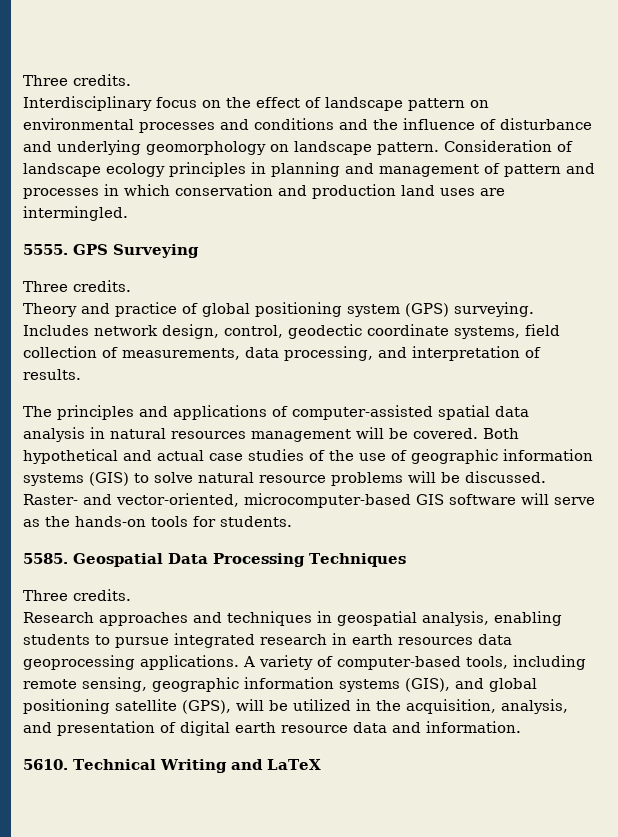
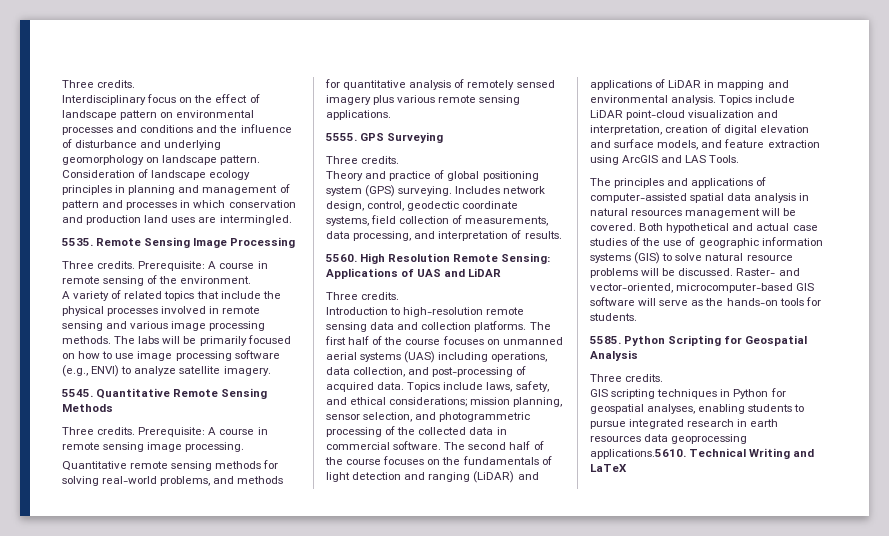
+ 5535. Remote Sensing Image Processing
+ Three credits. Prerequisite: A course in remote sensing of the environment.
+ A variety of related topics that include the physical processes involved in remote sensing and various image processing methods. The labs will be primarily focused on how to use image processing software (e.g., ENVI) to analyze satellite imagery.
+ 5545. Quantitative Remote Sensing Methods
+ Three credits. Prerequisite: A course in remote sensing image processing.
+ Quantitative remote sensing methods for solving real-world problems, and methods for quantitative analysis of remotely sensed imagery plus various remote sensing applications.
+ 5560. High Resolution Remote Sensing: Applications of UAS and LiDAR
+ Three credits.
+ Introduction to high-resolution remote sensing data and collection platforms. The first half of the course focuses on unmanned aerial systems (UAS) including operations, data collection, and post-processing of acquired data. Topics include laws, safety, and ethical considerations; mission planning, sensor selection, and photogrammetric processing of the collected data in commercial software. The second half of the course focuses on the fundamentals of light detection and ranging (LiDAR) and applications of LiDAR in mapping and environmental analysis. Topics include LiDAR point-cloud visualization and interpretation, creation of digital elevation and surface models, and feature extraction using ArcGIS and LAS Tools.
- Geospatial Data Processing Techniques
+ Python Scripting for Geospatial Analysis
  Three credits.
- Research approaches and techniques in geospatial analysis, enabling students to pursue integrated research in earth resources data geoprocessing applications. A variety of computer-based tools, including remote sensing, geographic information systems (GIS), and global positioning satellite (GPS), will be utilized in the acquisition, analysis, and presentation of digital earth resource data and information.
- 5610. Technical Writing and LaTeX
+ GIS scripting techniques in Python for geospatial analyses, enabling students to pursue integrated research in earth resources data geoprocessing applications.5610. Technical Writing and LaTeX

